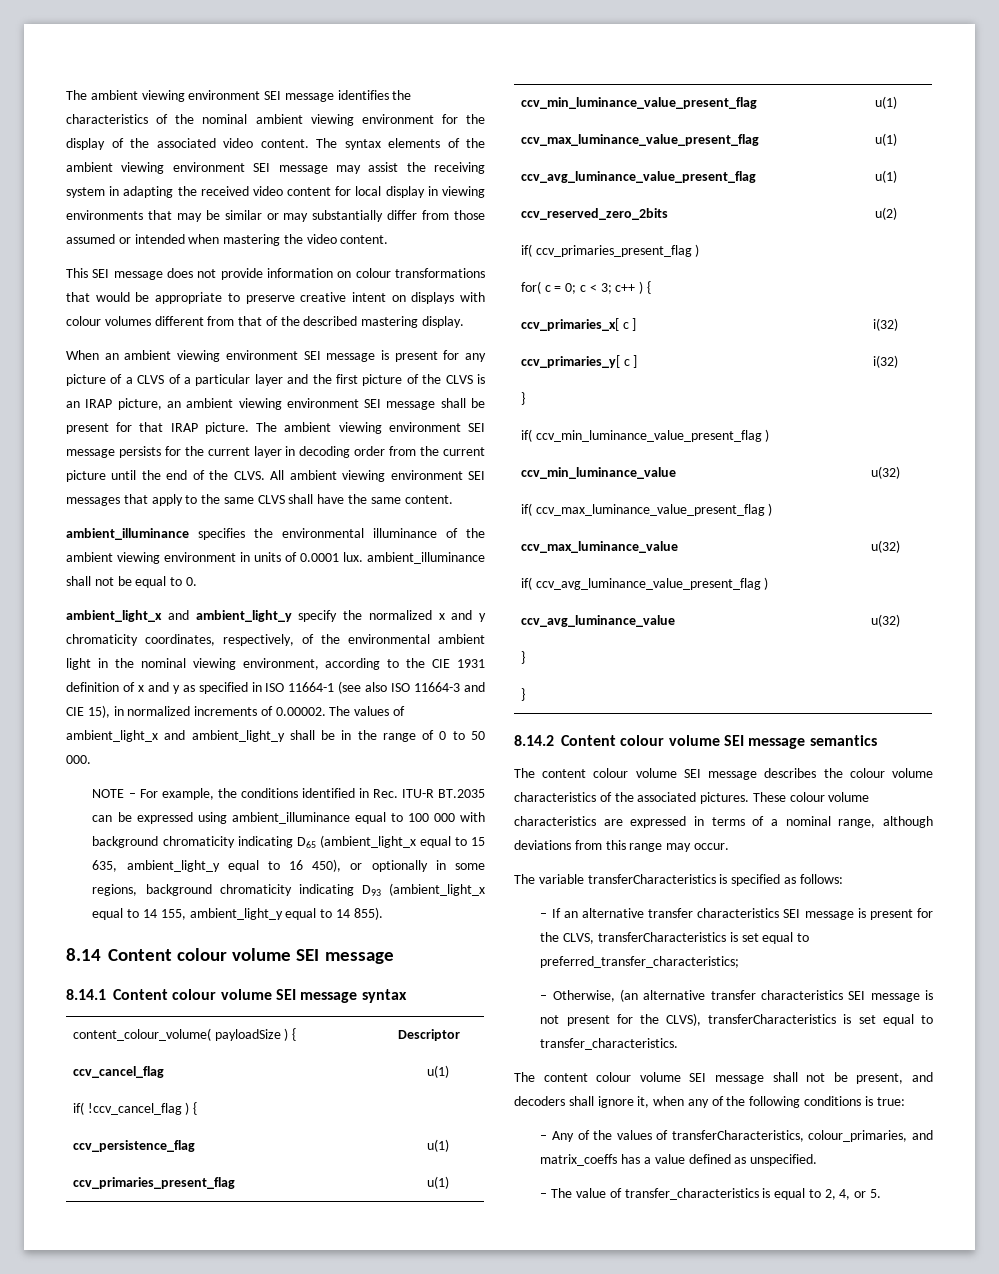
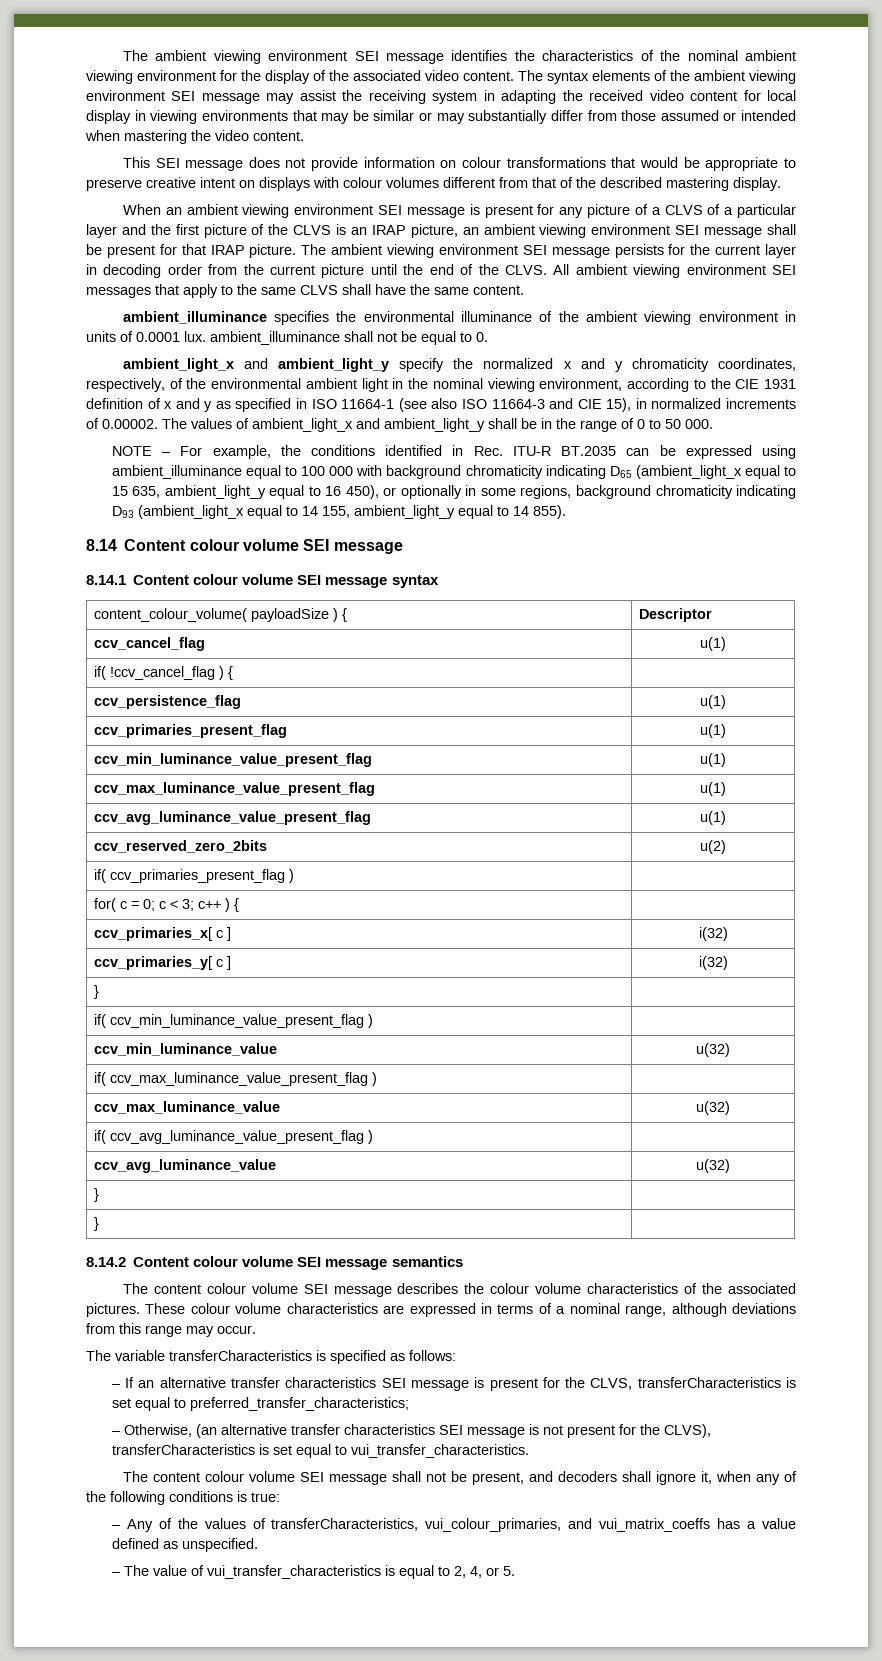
- – Otherwise, (an alternative transfer characteristics SEI message is not present for the CLVS), transferCharacteristics is set equal to transfer_characteristics.
+ – Otherwise, (an alternative transfer characteristics SEI message is not present for the CLVS), transferCharacteristics is set equal to vui_transfer_characteristics.
- – Any of the values of transferCharacteristics, colour_primaries, and matrix_coeffs has a value defined as unspecified.
+ – Any of the values of transferCharacteristics, vui_colour_primaries, and vui_matrix_coeffs has a value defined as unspecified.
- – The value of transfer_characteristics is equal to 2, 4, or 5.
+ – The value of vui_transfer_characteristics is equal to 2, 4, or 5.

